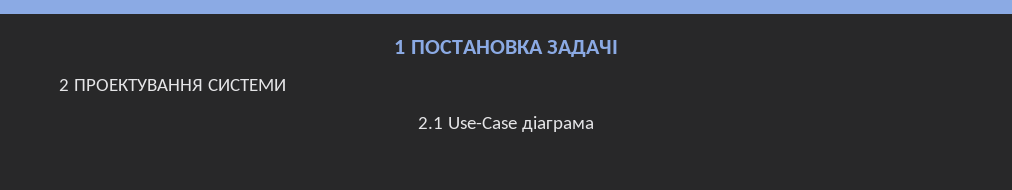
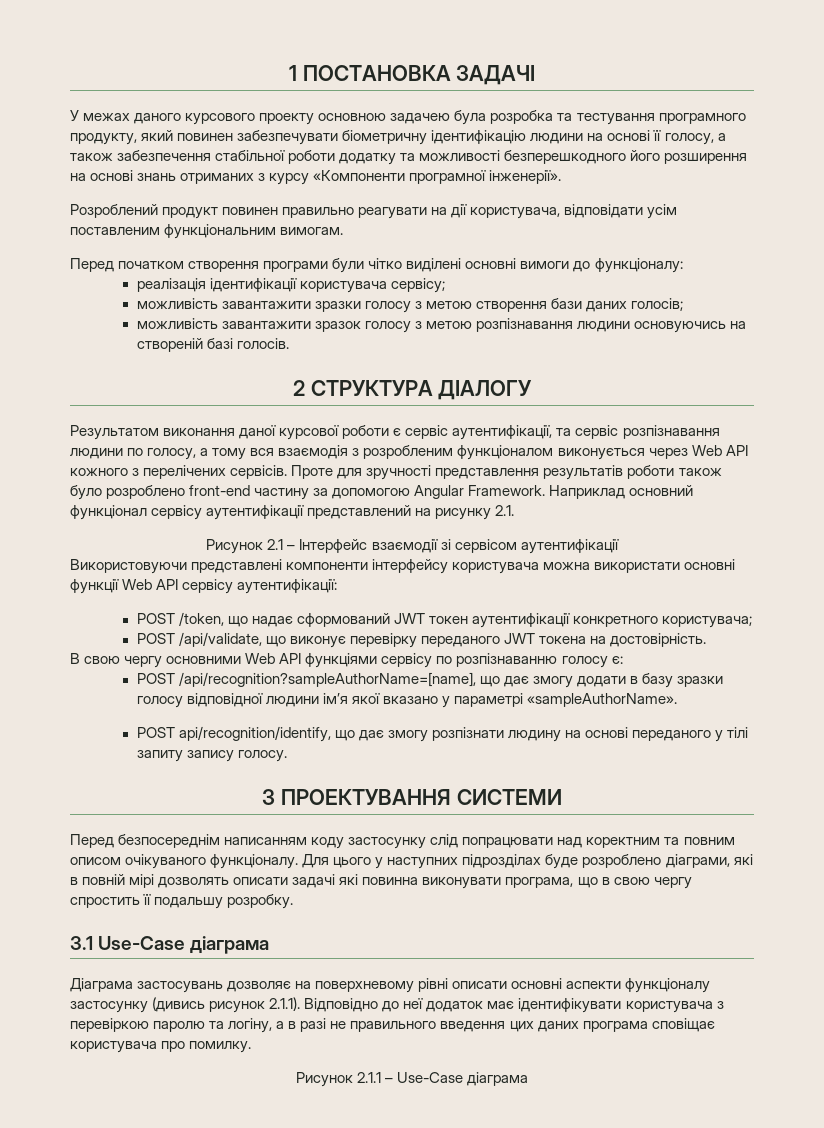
- 2 ПРОЕКТУВАННЯ СИСТЕМИ
- 2.1 Use-Case діаграма
+ У межах даного курсового проекту основною задачею була розробка та тестування програмного продукту, який повинен забезпечувати біометричну ідентифікацію людини на основі її голосу, а також забезпечення стабільної роботи додатку та можливості безперешкодного його розширення на основі знань отриманих з курсу «Компоненти програмної інженерії».
+ Розроблений продукт повинен правильно реагувати на дії користувача, відповідати усім поставленим функціональним вимогам.
+ Перед початком створення програми були чітко виділені основні вимоги до функціоналу:
+ реалізація ідентифікації користувача сервісу;
+ можливість завантажити зразки голосу з метою створення бази даних голосів;
+ можливість завантажити зразок голосу з метою розпізнавання людини основуючись на створеній базі голосів.
+ 2 СТРУКТУРА ДІАЛОГУ
+ Результатом виконання даної курсової роботи є сервіс аутентифікації, та сервіс розпізнавання людини по голосу, а тому вся взаємодія з розробленим функціоналом виконується через Web API кожного з перелічених сервісів. Проте для зручності представлення результатів роботи також було розроблено front-end частину за допомогою Angular Framework. Наприклад основний функціонал сервісу аутентифікації представлений на рисунку 2.1.
+ Рисунок 2.1 – Інтерфейс взаємодії зі сервісом аутентифікації
+ Використовуючи представлені компоненти інтерфейсу користувача можна використати основні функції Web API сервісу аутентифікації:
+ POST /token, що надає сформований JWT токен аутентифікації конкретного користувача;
+ POST /api/validate, що виконує перевірку переданого JWT токена на достовірність.
+ В свою чергу основними Web API функціями сервісу по розпізнаванню голосу є:
+ POST /api/recognition?sampleAuthorName=[name], що дає змогу додати в базу зразки голосу відповідної людини ім’я якої вказано у параметрі «sampleAuthorName».
+ POST api/recognition/identify, що дає змогу розпізнати людину на основі переданого у тілі запиту запису голосу.
+ 3 ПРОЕКТУВАННЯ СИСТЕМИ
+ Перед безпосереднім написанням коду застосунку слід попрацювати над коректним та повним описом очікуваного функціоналу. Для цього у наступних підрозділах буде розроблено діаграми, які в повній мірі дозволять описати задачі які повинна виконувати програма, що в свою чергу спростить її подальшу розробку.
+ 3.1 Use-Case діаграма
+ Діаграма застосувань дозволяє на поверхневому рівні описати основні аспекти функціоналу застосунку (дивись рисунок 2.1.1). Відповідно до неї додаток має ідентифікувати користувача з перевіркою паролю та логіну, а в разі не правильного введення цих даних програма сповіщає користувача про помилку.
+ Рисунок 2.1.1 – Use-Case діаграма

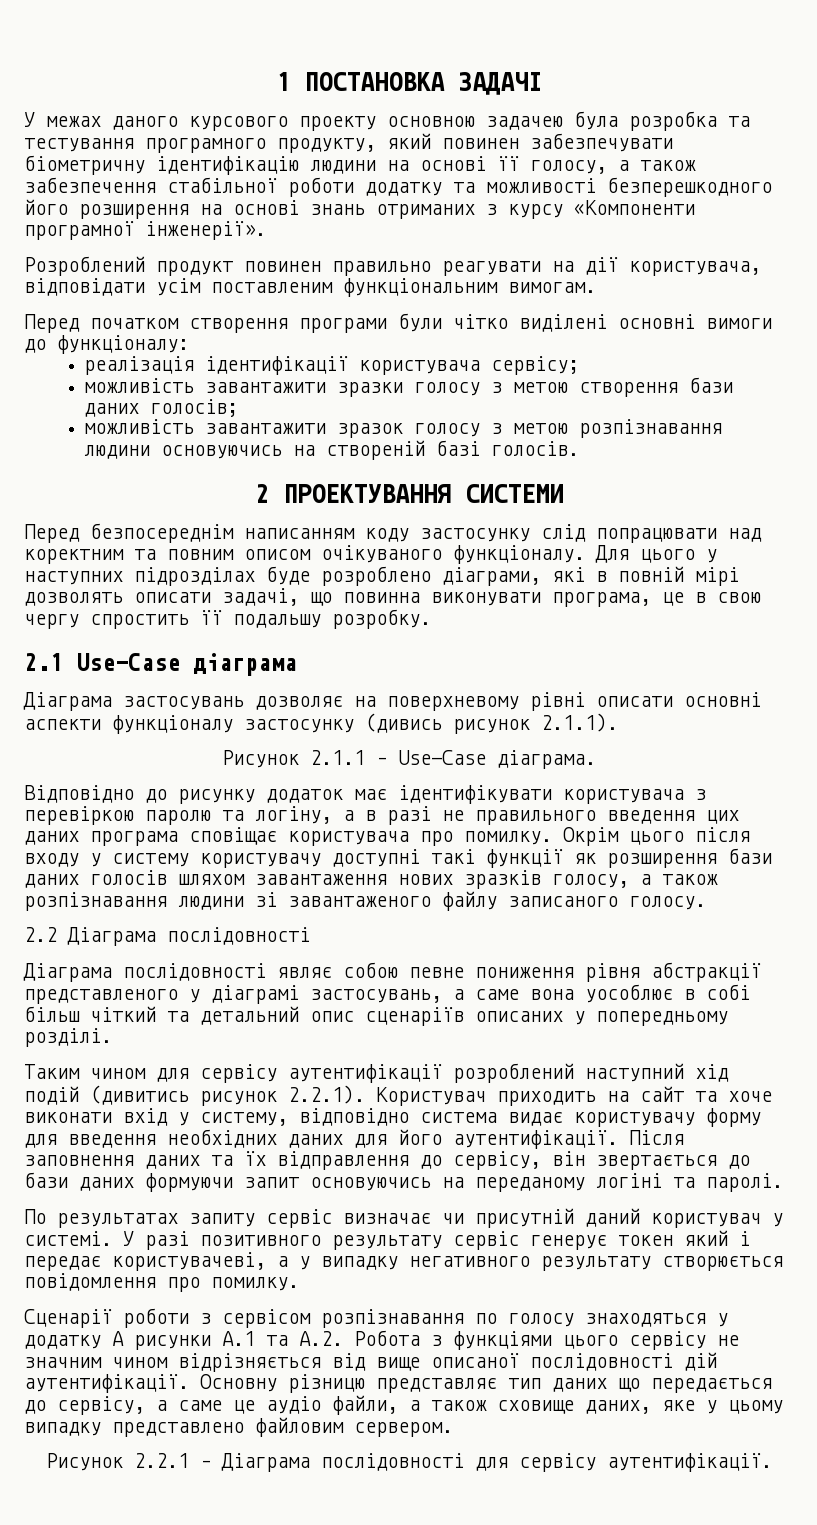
- 2 СТРУКТУРА ДІАЛОГУ
- Результатом виконання даної курсової роботи є сервіс аутентифікації, та сервіс розпізнавання людини по голосу, а тому вся взаємодія з розробленим функціоналом виконується через Web API кожного з перелічених сервісів. Проте для зручності представлення результатів роботи також було розроблено front-end частину за допомогою Angular Framework. Наприклад основний функціонал сервісу аутентифікації представлений на рисунку 2.1.
- Рисунок 2.1 – Інтерфейс взаємодії зі сервісом аутентифікації
- Використовуючи представлені компоненти інтерфейсу користувача можна використати основні функції Web API сервісу аутентифікації:
- POST /token, що надає сформований JWT токен аутентифікації конкретного користувача;
- POST /api/validate, що виконує перевірку переданого JWT токена на достовірність.
- В свою чергу основними Web API функціями сервісу по розпізнаванню голосу є:
- POST /api/recognition?sampleAuthorName=[name], що дає змогу додати в базу зразки голосу відповідної людини ім’я якої вказано у параметрі «sampleAuthorName».
- POST api/recognition/identify, що дає змогу розпізнати людину на основі переданого у тілі запиту запису голосу.
- 3 ПРОЕКТУВАННЯ СИСТЕМИ
+ 2 ПРОЕКТУВАННЯ СИСТЕМИ
- Для цього у наступних підрозділах буде розроблено діаграми, які в повній мірі дозволять описати задачі які повинна виконувати програма, що в свою чергу спростить її подальшу розробку.
+ Для цього у наступних підрозділах буде розроблено діаграми, які в повній мірі дозволять описати задачі, що повинна виконувати програма, це в свою чергу спростить її подальшу розробку.
- 3.1 Use-Case діаграма
+ 2.1 Use-Case діаграма
- Діаграма застосувань дозволяє на поверхневому рівні описати основні аспекти функціоналу застосунку (дивись рисунок 2.1.1). Відповідно до неї додаток має ідентифікувати користувача з перевіркою паролю та логіну, а в разі не правильного введення цих даних програма сповіщає користувача про помилку.
- Рисунок 2.1.1 – Use-Case діаграма
+ Діаграма застосувань дозволяє на поверхневому рівні описати основні аспекти функціоналу застосунку (дивись рисунок 2.1.1).
+ Рисунок 2.1.1 – Use-Case діаграма.
+ Відповідно до рисунку додаток має ідентифікувати користувача з перевіркою паролю та логіну, а в разі не правильного введення цих даних програма сповіщає користувача про помилку. Окрім цього після входу у систему користувачу доступні такі функції як розширення бази даних голосів шляхом завантаження нових зразків голосу, а також розпізнавання людини зі завантаженого файлу записаного голосу.
+ 2.2 Діаграма послідовності
+ Діаграма послідовності являє собою певне пониження рівня абстракції представленого у діаграмі застосувань, а саме вона уособлює в собі більш чіткий та детальний опис сценаріїв описаних у попередньому розділі.
+ Таким чином для сервісу аутентифікації розроблений наступний хід подій (дивитись рисунок 2.2.1). Користувач приходить на сайт та хоче виконати вхід у систему, відповідно система видає користувачу форму для введення необхідних даних для його аутентифікації. Після заповнення даних та їх відправлення до сервісу, він звертається до бази даних формуючи запит основуючись на переданому логіні та паролі.
+ По результатах запиту сервіс визначає чи присутній даний користувач у системі. У разі позитивного результату сервіс генерує токен який і передає користувачеві, а у випадку негативного результату створюється повідомлення про помилку.
+ Сценарії роботи з сервісом розпізнавання по голосу знаходяться у додатку А рисунки А.1 та А.2. Робота з функціями цього сервісу не значним чином відрізняється від вище описаної послідовності дій аутентифікації. Основну різницю представляє тип даних що передається до сервісу, а саме це аудіо файли, а також сховище даних, яке у цьому випадку представлено файловим сервером.
+ Рисунок 2.2.1 – Діаграма послідовності для сервісу аутентифікації.

